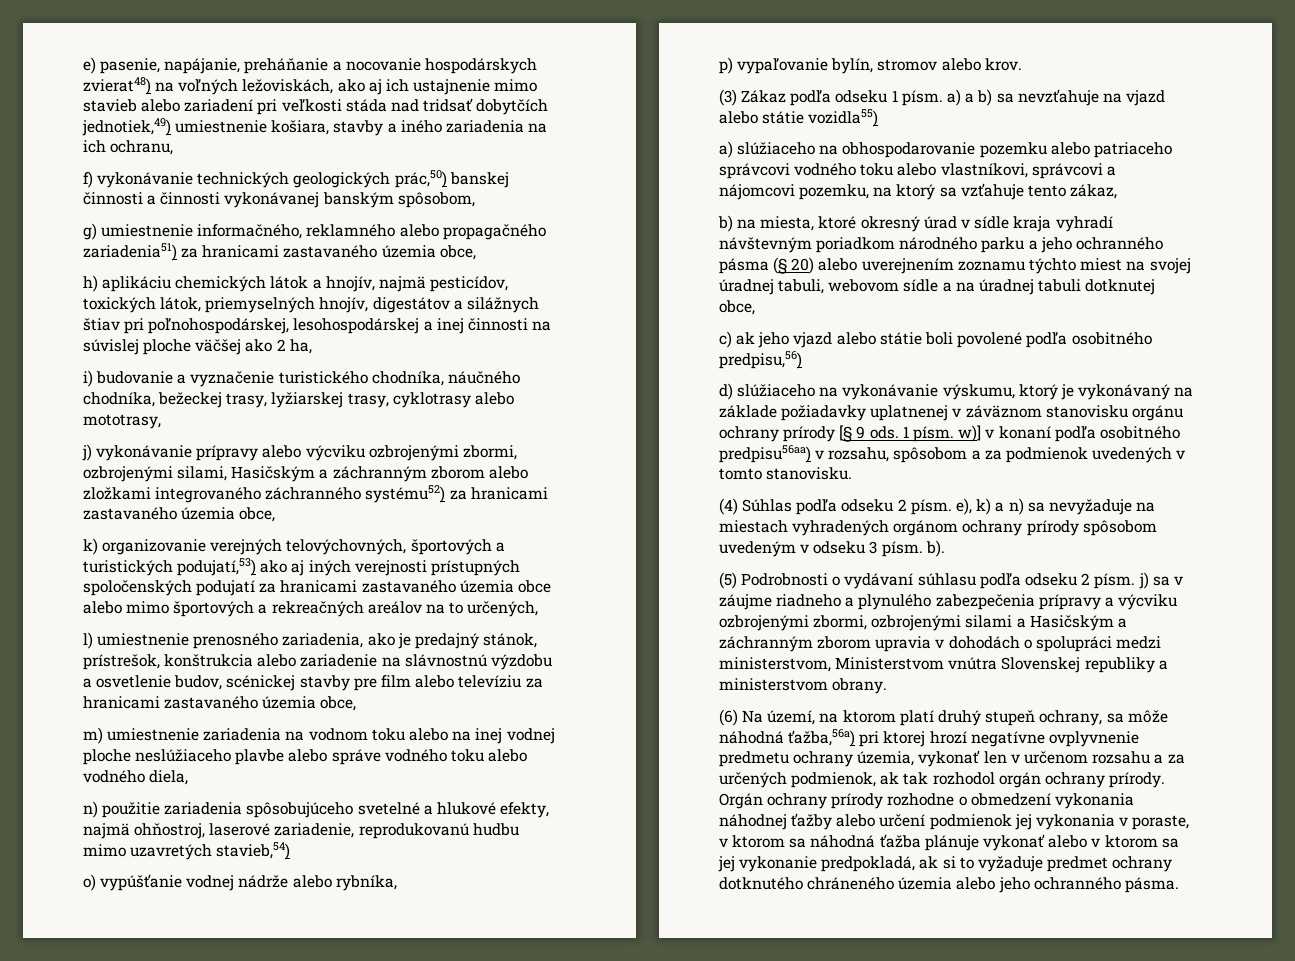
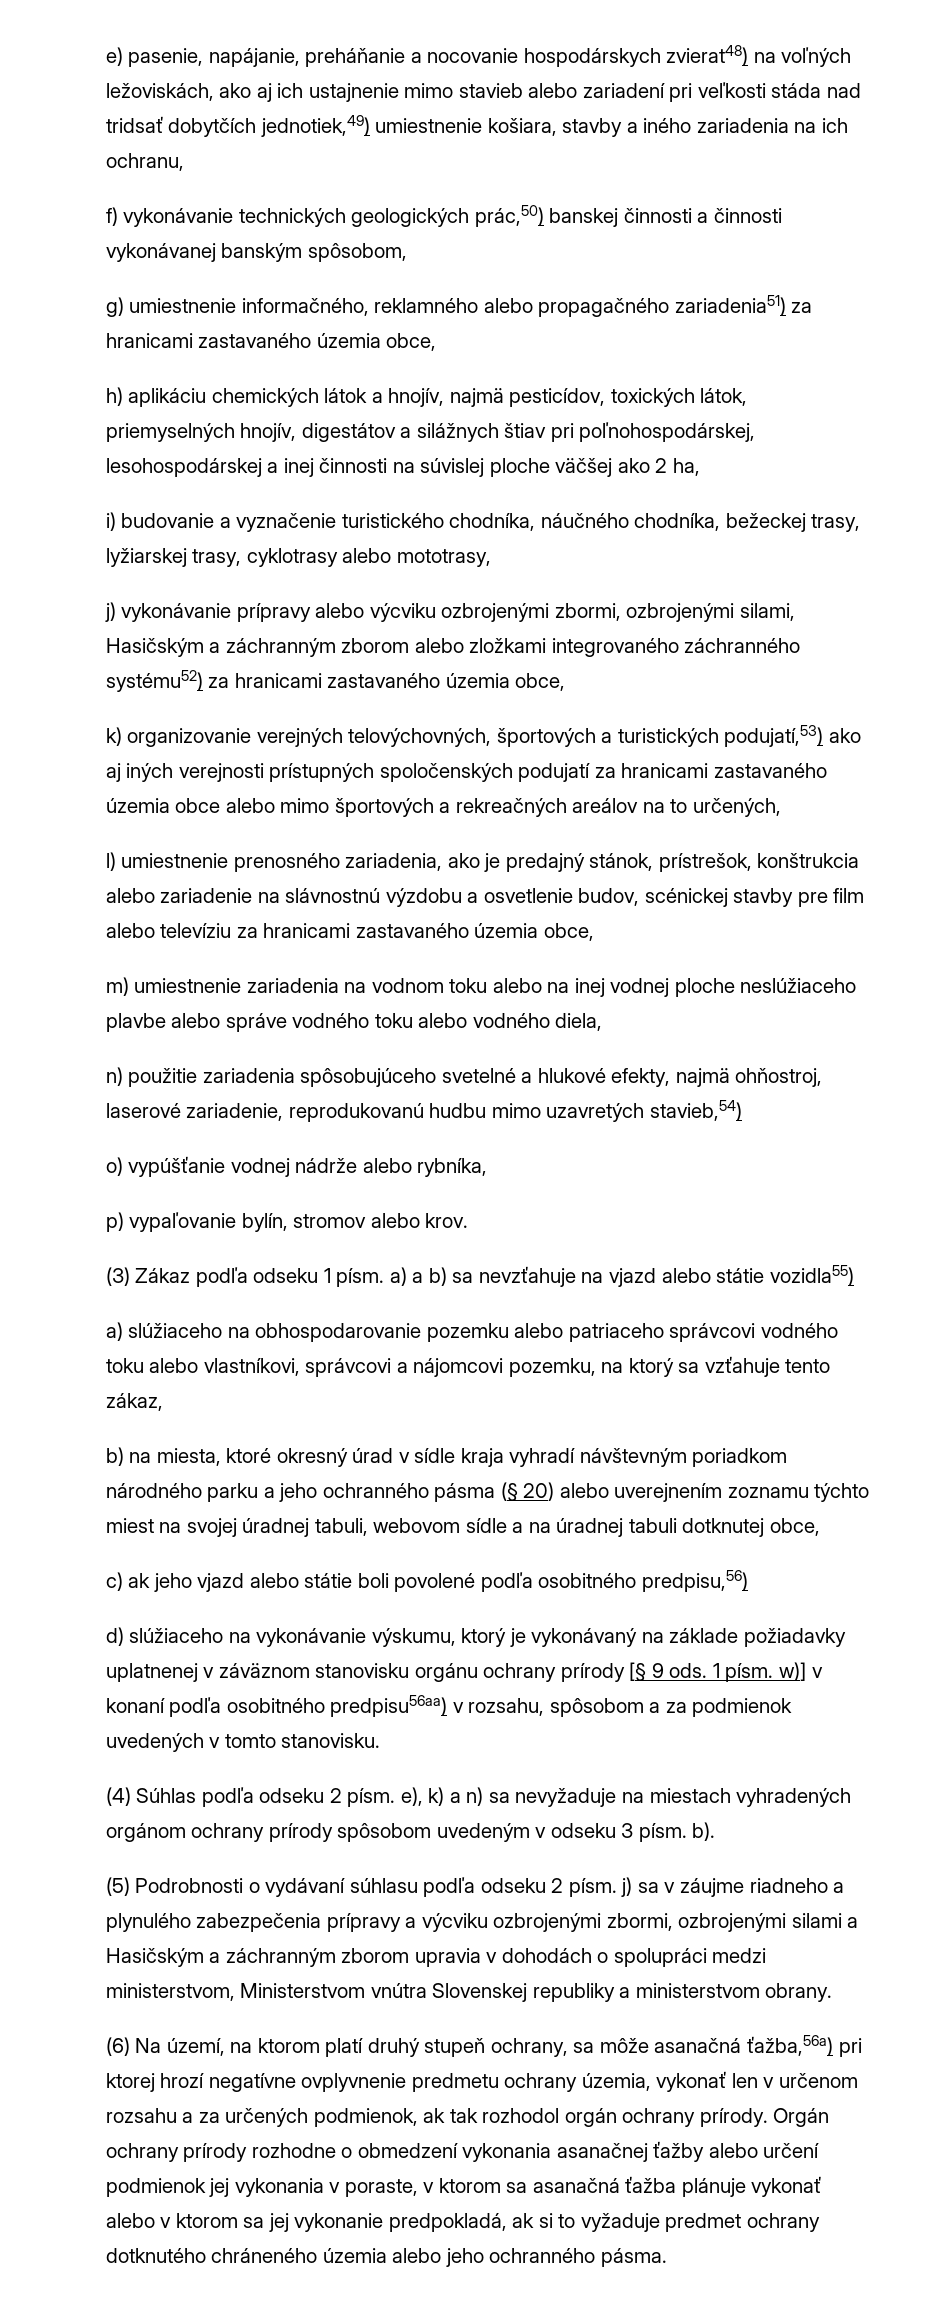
- (6) Na území, na ktorom platí druhý stupeň ochrany, sa môže náhodná ťažba,56a) pri ktorej hrozí negatívne ovplyvnenie predmetu ochrany územia, vykonať len v určenom rozsahu a za určených podmienok, ak tak rozhodol orgán ochrany prírody.
+ (6) Na území, na ktorom platí druhý stupeň ochrany, sa môže asanačná ťažba,56a) pri ktorej hrozí negatívne ovplyvnenie predmetu ochrany územia, vykonať len v určenom rozsahu a za určených podmienok, ak tak rozhodol orgán ochrany prírody.
- Orgán ochrany prírody rozhodne o obmedzení vykonania náhodnej ťažby alebo určení podmienok jej vykonania v poraste, v ktorom sa náhodná ťažba plánuje vykonať alebo v ktorom sa jej vykonanie predpokladá, ak si to vyžaduje predmet ochrany dotknutého chráneného územia alebo jeho ochranného pásma.
+ Orgán ochrany prírody rozhodne o obmedzení vykonania asanačnej ťažby alebo určení podmienok jej vykonania v poraste, v ktorom sa asanačná ťažba plánuje vykonať alebo v ktorom sa jej vykonanie predpokladá, ak si to vyžaduje predmet ochrany dotknutého chráneného územia alebo jeho ochranného pásma.

